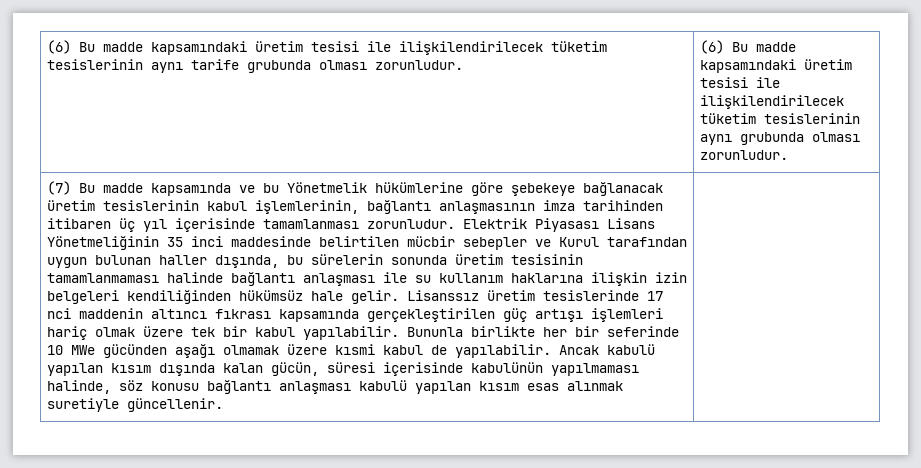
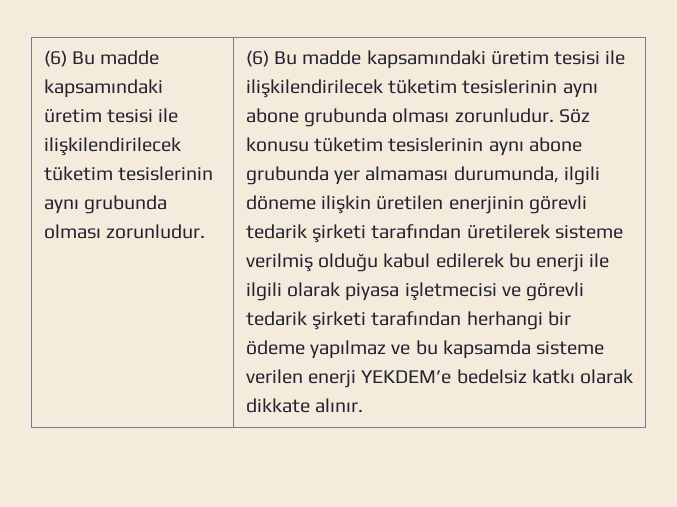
- (6) Bu madde kapsamındaki üretim tesisi ile ilişkilendirilecek tüketim tesislerinin aynı tarife grubunda olması zorunludur.
+ (6) Bu madde kapsamındaki üretim tesisi ile ilişkilendirilecek tüketim tesislerinin aynı grubunda olması zorunludur.
- (6) Bu madde kapsamındaki üretim tesisi ile ilişkilendirilecek tüketim tesislerinin aynı grubunda olması zorunludur.
- (7) Bu madde kapsamında ve bu Yönetmelik hükümlerine göre şebekeye bağlanacak üretim tesislerinin kabul işlemlerinin, bağlantı anlaşmasının imza tarihinden itibaren üç yıl içerisinde tamamlanması zorunludur. Elektrik Piyasası Lisans Yönetmeliğinin 35 inci maddesinde belirtilen mücbir sebepler ve Kurul tarafından uygun bulunan haller dışında, bu sürelerin sonunda üretim tesisinin tamamlanmaması halinde bağlantı anlaşması ile su kullanım haklarına ilişkin izin belgeleri kendiliğinden hükümsüz hale gelir. Lisanssız üretim tesislerinde 17 nci maddenin altıncı fıkrası kapsamında gerçekleştirilen güç artışı işlemleri hariç olmak üzere tek bir kabul yapılabilir. Bununla birlikte her bir seferinde 10 MWe gücünden aşağı olmamak üzere kısmi kabul de yapılabilir. Ancak kabulü yapılan kısım dışında kalan gücün, süresi içerisinde kabulünün yapılmaması halinde, söz konusu bağlantı anlaşması kabulü yapılan kısım esas alınmak suretiyle güncellenir.
+ (6) Bu madde kapsamındaki üretim tesisi ile ilişkilendirilecek tüketim tesislerinin aynı abone grubunda olması zorunludur. Söz konusu tüketim tesislerinin aynı abone grubunda yer almaması durumunda, ilgili döneme ilişkin üretilen enerjinin görevli tedarik şirketi tarafından üretilerek sisteme verilmiş olduğu kabul edilerek bu enerji ile ilgili olarak piyasa işletmecisi ve görevli tedarik şirketi tarafından herhangi bir ödeme yapılmaz ve bu kapsamda sisteme verilen enerji YEKDEM’e bedelsiz katkı olarak dikkate alınır.

